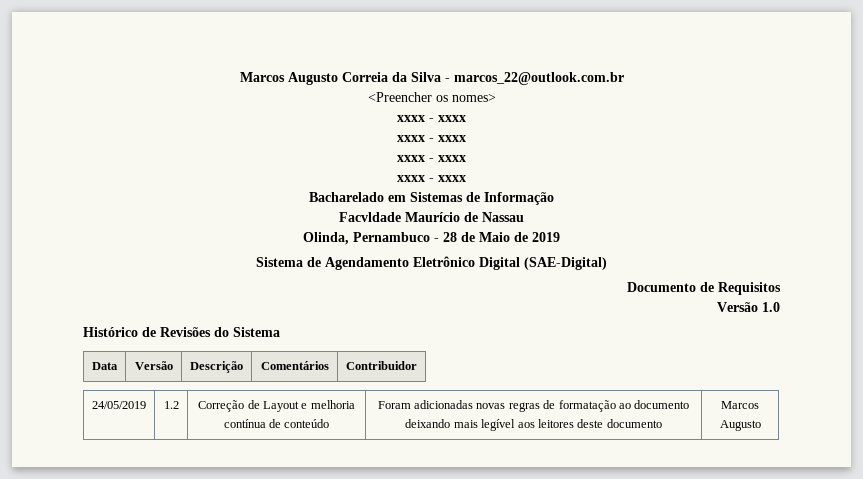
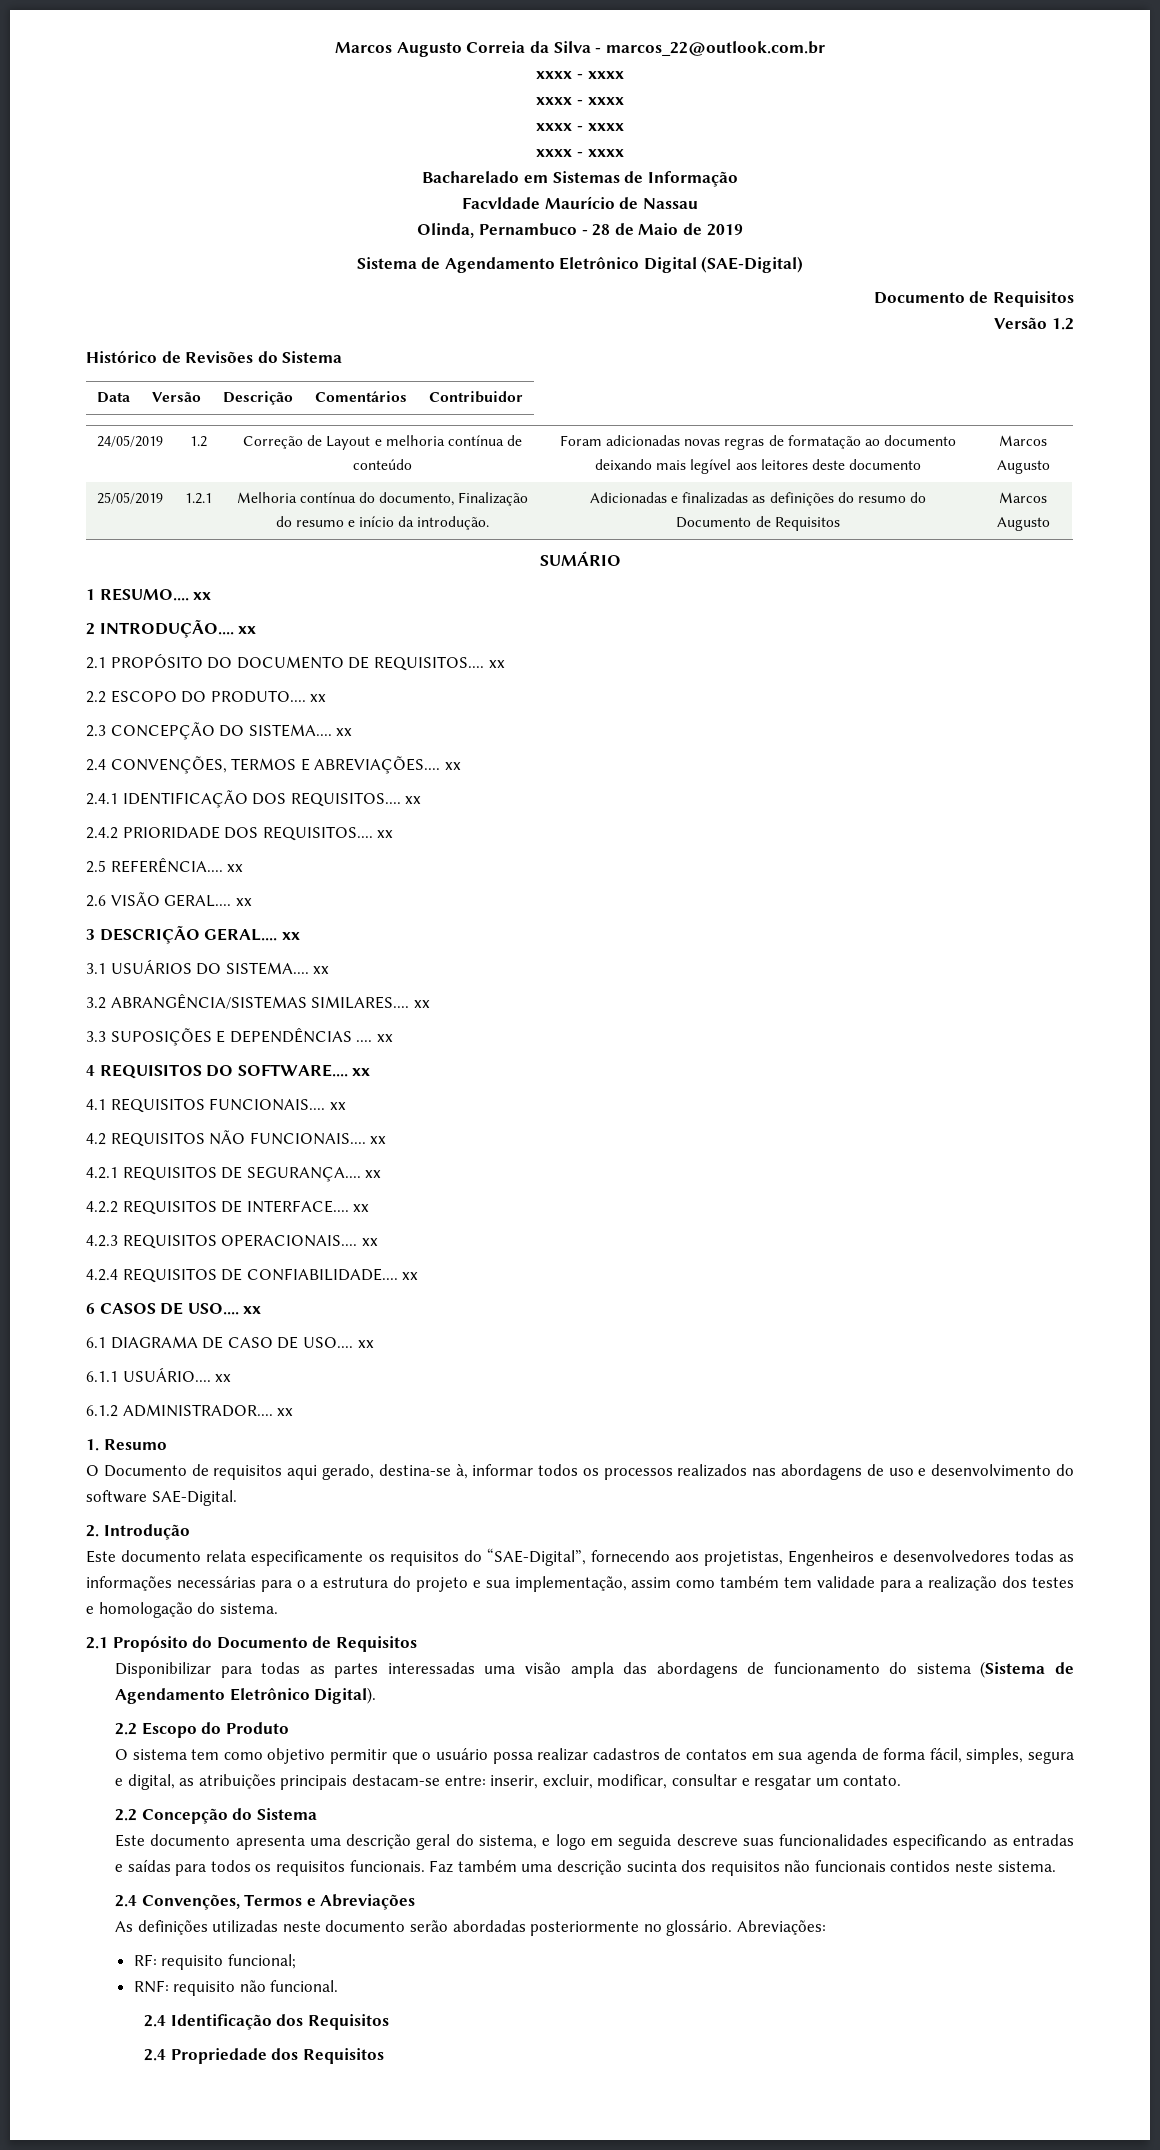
- <Preencher os nomes>
- Versão 1.0
+ Versão 1.2
+ 25/05/2019 | 1.2.1 | Melhoria contínua do documento, Finalização do resumo e início da introdução. | Adicionadas e finalizadas as definições do resumo do Documento de Requisitos | Marcos Augusto
+ SUMÁRIO
+ 1 RESUMO.... xx
+ 2 INTRODUÇÃO.... xx
+ 2.1 PROPÓSITO DO DOCUMENTO DE REQUISITOS.... xx
+ 2.2 ESCOPO DO PRODUTO.... xx
+ 2.3 CONCEPÇÃO DO SISTEMA.... xx
+ 2.4 CONVENÇÕES, TERMOS E ABREVIAÇÕES.... xx
+ 2.4.1 IDENTIFICAÇÃO DOS REQUISITOS.... xx
+ 2.4.2 PRIORIDADE DOS REQUISITOS.... xx
+ 2.5 REFERÊNCIA.... xx
+ 2.6 VISÃO GERAL.... xx
+ 3 DESCRIÇÃO GERAL.... xx
+ 3.1 USUÁRIOS DO SISTEMA.... xx
+ 3.2 ABRANGÊNCIA/SISTEMAS SIMILARES.... xx
+ 3.3 SUPOSIÇÕES E DEPENDÊNCIAS .... xx
+ 4 REQUISITOS DO SOFTWARE.... xx
+ 4.1 REQUISITOS FUNCIONAIS.... xx
+ 4.2 REQUISITOS NÃO FUNCIONAIS.... xx
+ 4.2.1 REQUISITOS DE SEGURANÇA.... xx
+ 4.2.2 REQUISITOS DE INTERFACE.... xx
+ 4.2.3 REQUISITOS OPERACIONAIS.... xx
+ 4.2.4 REQUISITOS DE CONFIABILIDADE.... xx
+ 6 CASOS DE USO.... xx
+ 6.1 DIAGRAMA DE CASO DE USO.... xx
+ 6.1.1 USUÁRIO.... xx
+ 6.1.2 ADMINISTRADOR.... xx
+ 1. Resumo
+ O Documento de requisitos aqui gerado, destina-se à, informar todos os processos realizados nas abordagens de uso e desenvolvimento do software SAE-Digital.
+ 2. Introdução
+ Este documento relata especificamente os requisitos do “SAE-Digital”, fornecendo aos projetistas, Engenheiros e desenvolvedores todas as informações necessárias para o a estrutura do projeto e sua implementação, assim como também tem validade para a realização dos testes e homologação do sistema.
+ 2.1 Propósito do Documento de Requisitos
+ Disponibilizar para todas as partes interessadas uma visão ampla das abordagens de funcionamento do sistema (Sistema de Agendamento Eletrônico Digital).
+ 2.2 Escopo do Produto
+ O sistema tem como objetivo permitir que o usuário possa realizar cadastros de contatos em sua agenda de forma fácil, simples, segura e digital, as atribuições principais destacam-se entre: inserir, excluir, modificar, consultar e resgatar um contato.
+ 2.2 Concepção do Sistema
+ Este documento apresenta uma descrição geral do sistema, e logo em seguida descreve suas funcionalidades especificando as entradas e saídas para todos os requisitos funcionais. Faz também uma descrição sucinta dos requisitos não funcionais contidos neste sistema.
+ 2.4 Convenções, Termos e Abreviações
+ As definições utilizadas neste documento serão abordadas posteriormente no glossário. Abreviações:
+ RF: requisito funcional;
+ RNF: requisito não funcional.
+ 2.4 Identificação dos Requisitos
+ 2.4 Propriedade dos Requisitos

